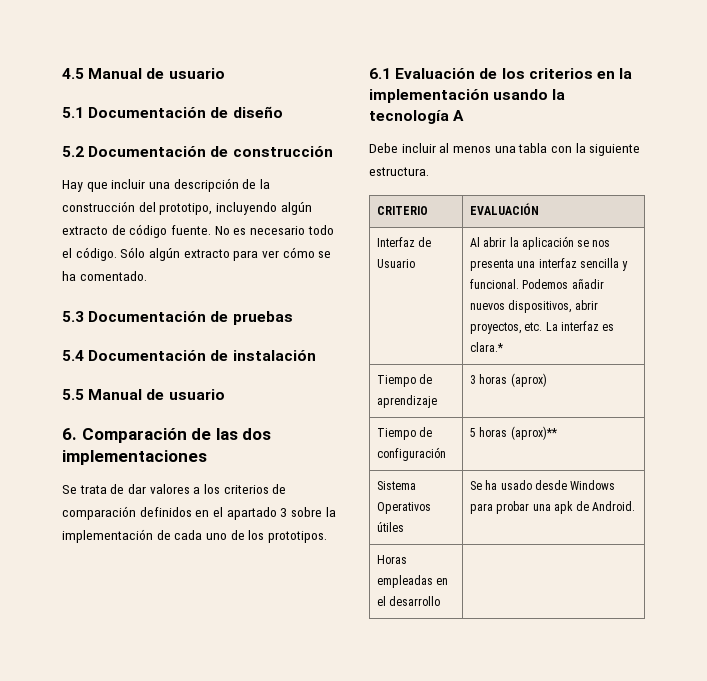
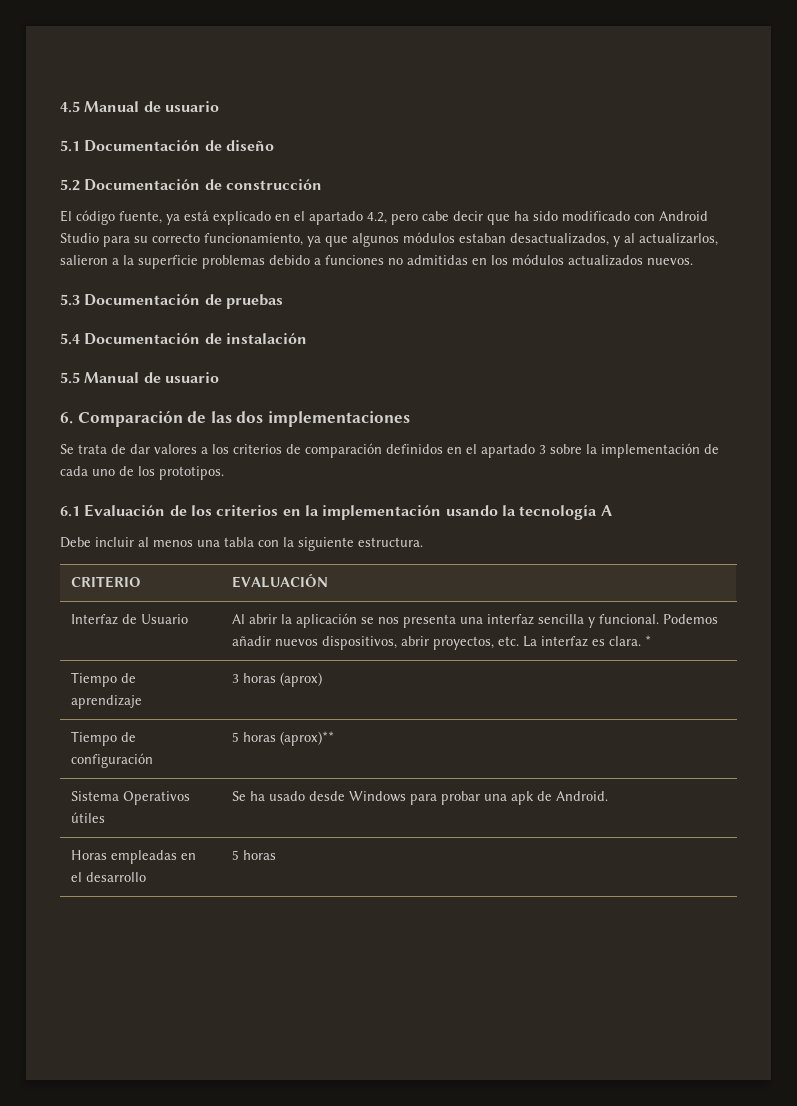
- Hay que incluir una descripción de la construcción del prototipo, incluyendo algún extracto de código fuente. No es necesario todo el código. Sólo algún extracto para ver cómo se ha comentado.
+ El código fuente, ya está explicado en el apartado 4.2, pero cabe decir que ha sido modificado con Android Studio para su correcto funcionamiento, ya que algunos módulos estaban desactualizados, y al actualizarlos, salieron a la superficie problemas debido a funciones no admitidas en los módulos actualizados nuevos.
- Interfaz de Usuario | Al abrir la aplicación se nos presenta una interfaz sencilla y funcional. Podemos añadir nuevos dispositivos, abrir proyectos, etc. La interfaz es clara.*
+ Interfaz de Usuario | Al abrir la aplicación se nos presenta una interfaz sencilla y funcional. Podemos añadir nuevos dispositivos, abrir proyectos, etc. La interfaz es clara. *
- Horas empleadas en el desarrollo |
+ Horas empleadas en el desarrollo | 5 horas

